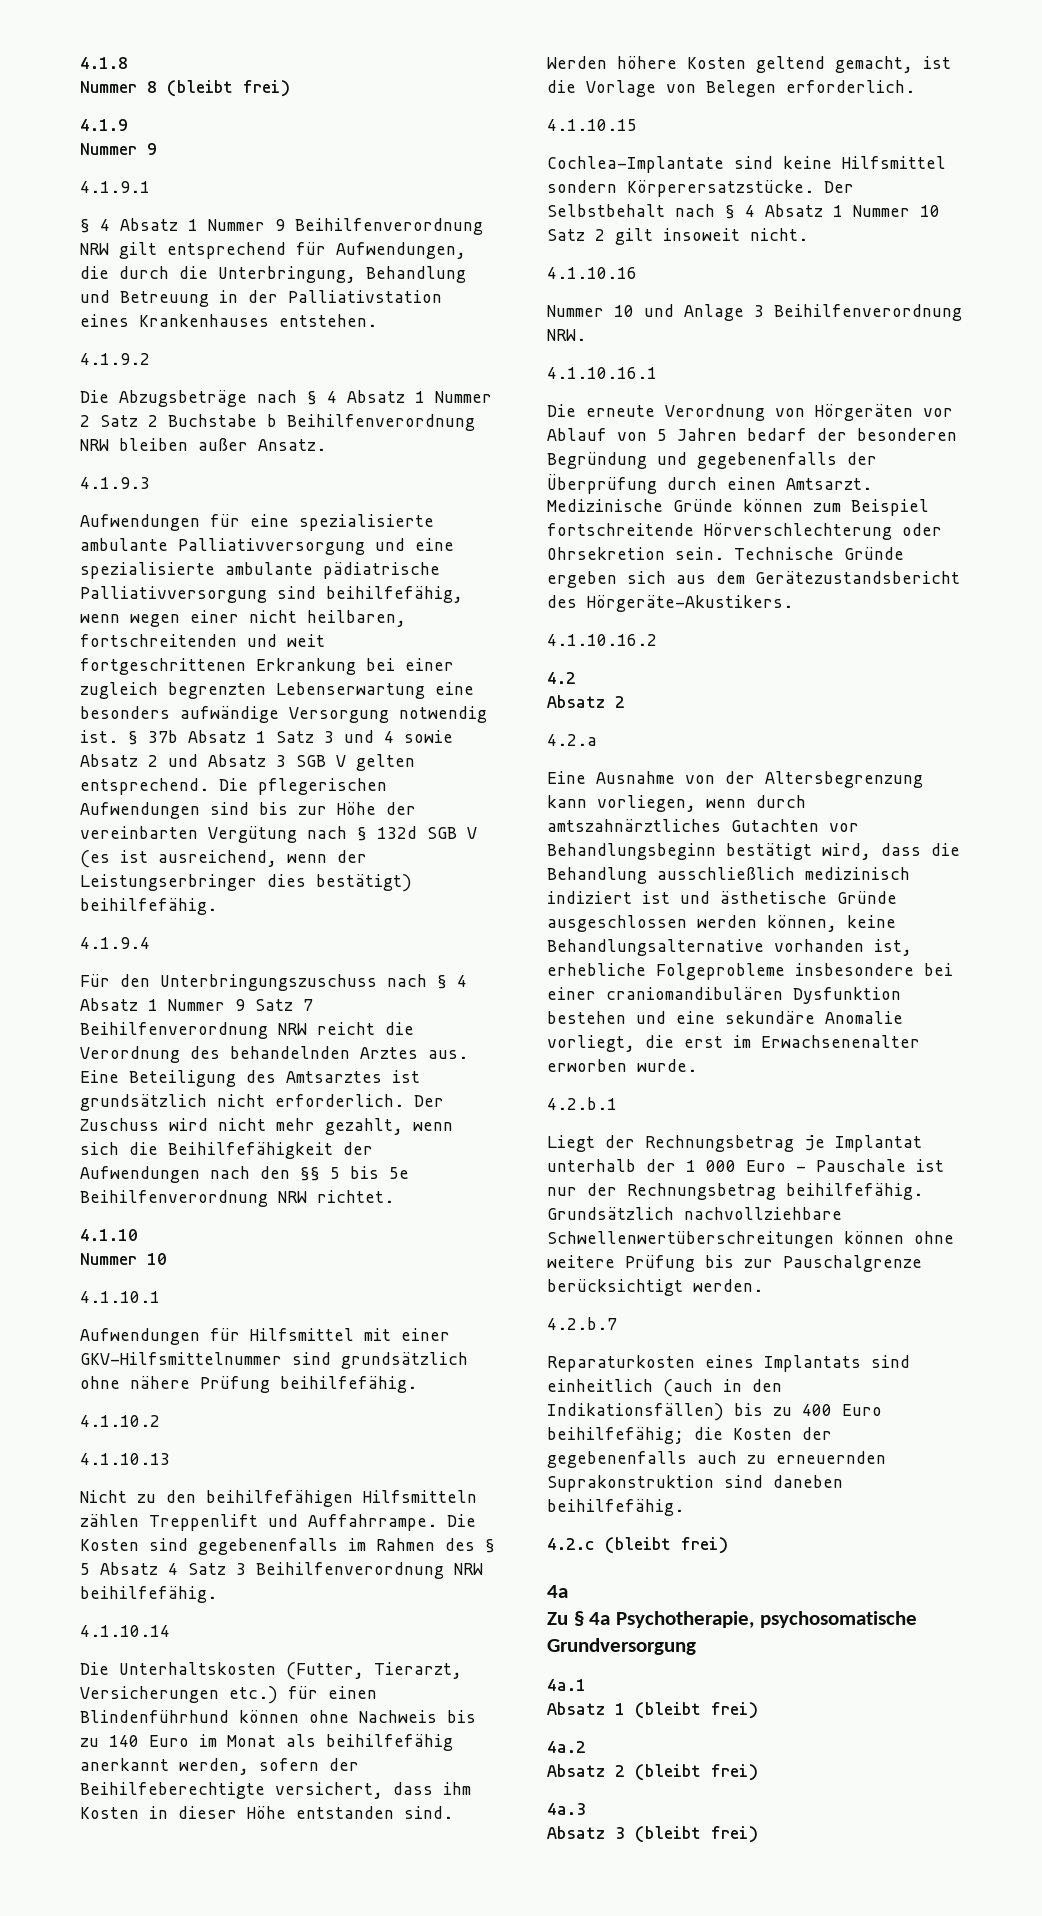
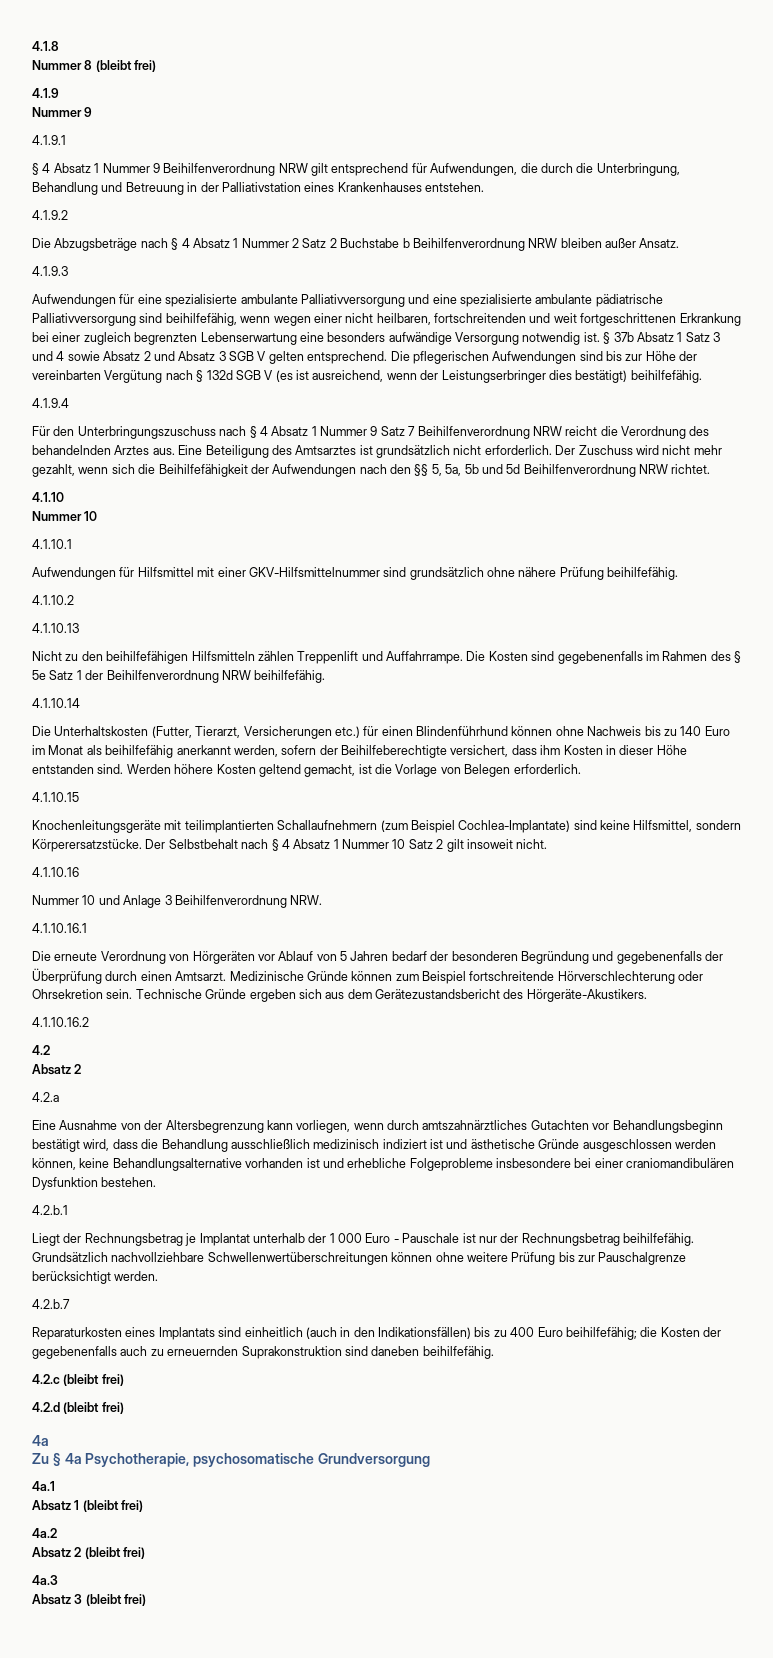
- Der Zuschuss wird nicht mehr gezahlt, wenn sich die Beihilfefähigkeit der Aufwendungen nach den §§ 5 bis 5e Beihilfenverordnung NRW richtet.
+ Der Zuschuss wird nicht mehr gezahlt, wenn sich die Beihilfefähigkeit der Aufwendungen nach den §§ 5, 5a, 5b und 5d Beihilfenverordnung NRW richtet.
- Die Kosten sind gegebenenfalls im Rahmen des § 5 Absatz 4 Satz 3 Beihilfenverordnung NRW beihilfefähig.
+ Die Kosten sind gegebenenfalls im Rahmen des § 5e Satz 1 der Beihilfenverordnung NRW beihilfefähig.
- Cochlea-Implantate sind keine Hilfsmittel sondern Körperersatzstücke.
+ Knochenleitungsgeräte mit teilimplantierten Schallaufnehmern (zum Beispiel Cochlea-Implantate) sind keine Hilfsmittel, sondern Körperersatzstücke.
- Eine Ausnahme von der Altersbegrenzung kann vorliegen, wenn durch amtszahnärztliches Gutachten vor Behandlungsbeginn bestätigt wird, dass die Behandlung ausschließlich medizinisch indiziert ist und ästhetische Gründe ausgeschlossen werden können, keine Behandlungsalternative vorhanden ist, erhebliche Folgeprobleme insbesondere bei einer craniomandibulären Dysfunktion bestehen und eine sekundäre Anomalie vorliegt, die erst im Erwachsenenalter erworben wurde.
+ Eine Ausnahme von der Altersbegrenzung kann vorliegen, wenn durch amtszahnärztliches Gutachten vor Behandlungsbeginn bestätigt wird, dass die Behandlung ausschließlich medizinisch indiziert ist und ästhetische Gründe ausgeschlossen werden können, keine Behandlungsalternative vorhanden ist und erhebliche Folgeprobleme insbesondere bei einer craniomandibulären Dysfunktion bestehen.
+ 4.2.d (bleibt frei)

